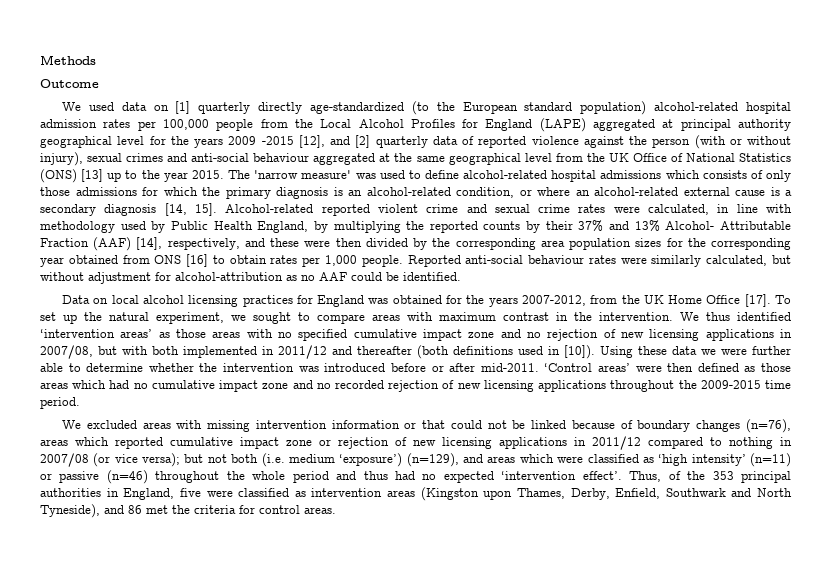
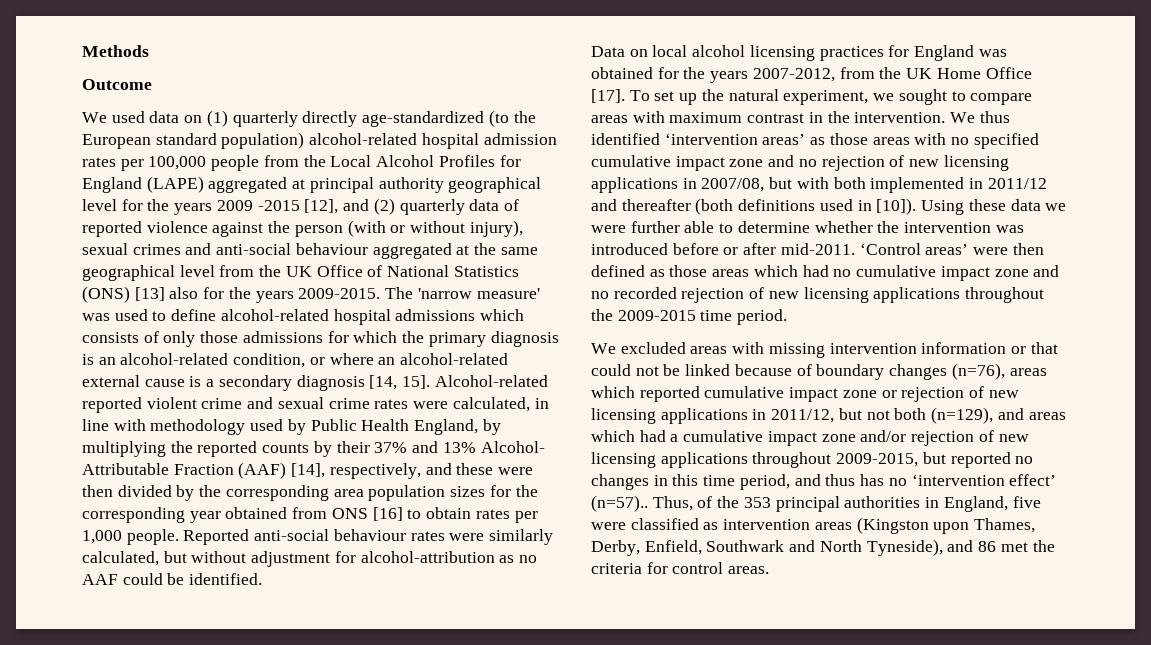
- We used data on [1] quarterly directly age-standardized (to the European standard population) alcohol-related hospital admission rates per 100,000 people from the Local Alcohol Profiles for England (LAPE) aggregated at principal authority geographical level for the years 2009 -2015 [12], and [2] quarterly data of reported violence against the person (with or without injury), sexual crimes and anti-social behaviour aggregated at the same geographical level from the UK Office of National Statistics (ONS) [13] up to the year 2015.
+ We used data on (1) quarterly directly age-standardized (to the European standard population) alcohol-related hospital admission rates per 100,000 people from the Local Alcohol Profiles for England (LAPE) aggregated at principal authority geographical level for the years 2009 -2015 [12], and (2) quarterly data of reported violence against the person (with or without injury), sexual crimes and anti-social behaviour aggregated at the same geographical level from the UK Office of National Statistics (ONS) [13] also for the years 2009-2015.
- We excluded areas with missing intervention information or that could not be linked because of boundary changes (n=76), areas which reported cumulative impact zone or rejection of new licensing applications in 2011/12 compared to nothing in 2007/08 (or vice versa); but not both (i.e. medium ‘exposure’) (n=129), and areas which were classified as ‘high intensity’ (n=11) or passive (n=46) throughout the whole period and thus had no expected ‘intervention effect’.
+ We excluded areas with missing intervention information or that could not be linked because of boundary changes (n=76), areas which reported cumulative impact zone or rejection of new licensing applications in 2011/12, but not both (n=129), and areas which had a cumulative impact zone and/or rejection of new licensing applications throughout 2009-2015, but reported no changes in this time period, and thus has no ‘intervention effect’ (n=57)..

